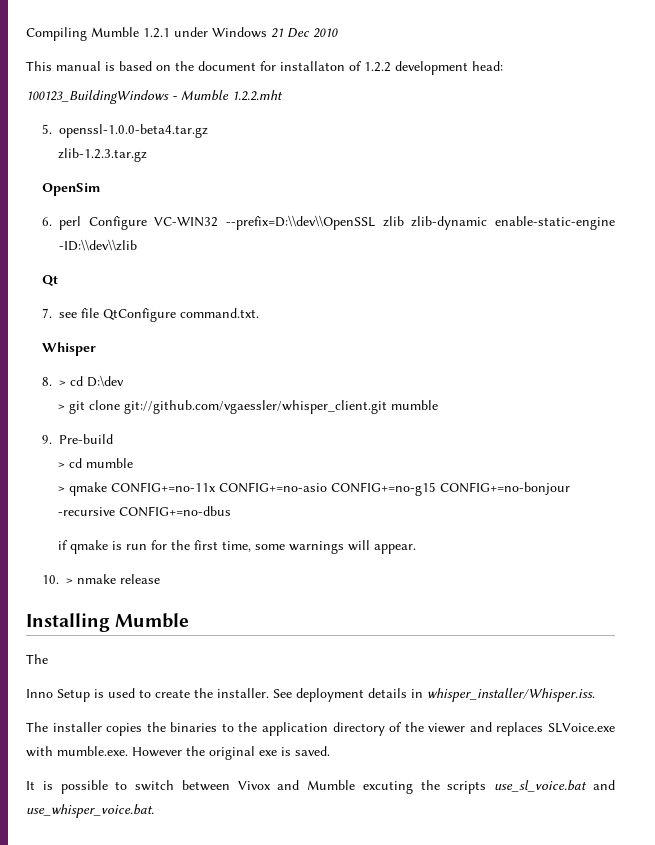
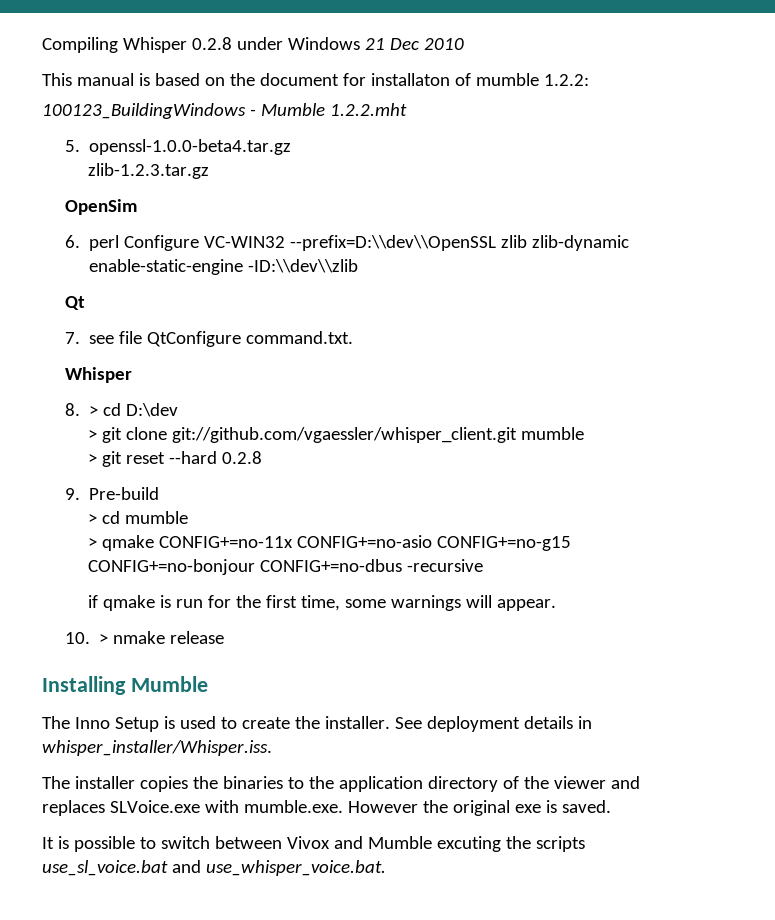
- Compiling Mumble 1.2.1 under Windows 21 Dec 2010
+ Compiling Whisper 0.2.8 under Windows 21 Dec 2010
- This manual is based on the document for installaton of 1.2.2 development head:
+ This manual is based on the document for installaton of mumble 1.2.2:
+ > git reset --hard 0.2.8
- > qmake CONFIG+=no-11x CONFIG+=no-asio CONFIG+=no-g15 CONFIG+=no-bonjour -recursive CONFIG+=no-dbus
+ > qmake CONFIG+=no-11x CONFIG+=no-asio CONFIG+=no-g15 CONFIG+=no-bonjour CONFIG+=no-dbus -recursive
  Installing Mumble
- The
- Inno Setup is used to create the installer.
+ The Inno Setup is used to create the installer.

